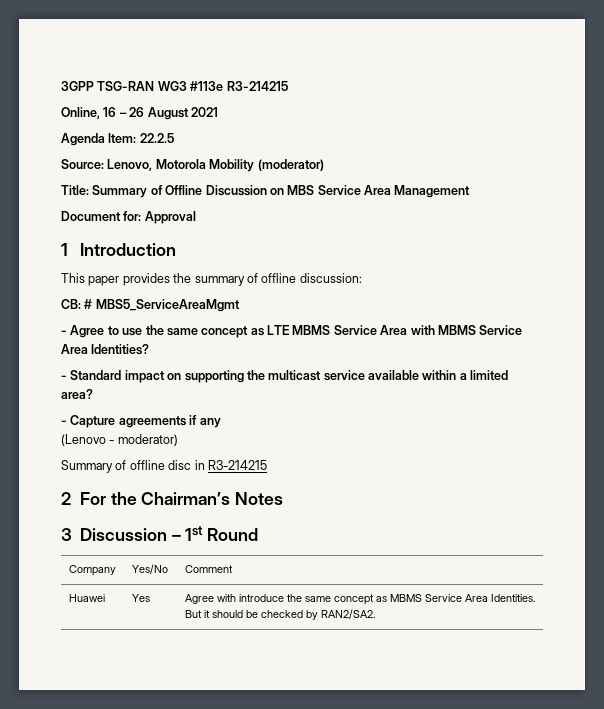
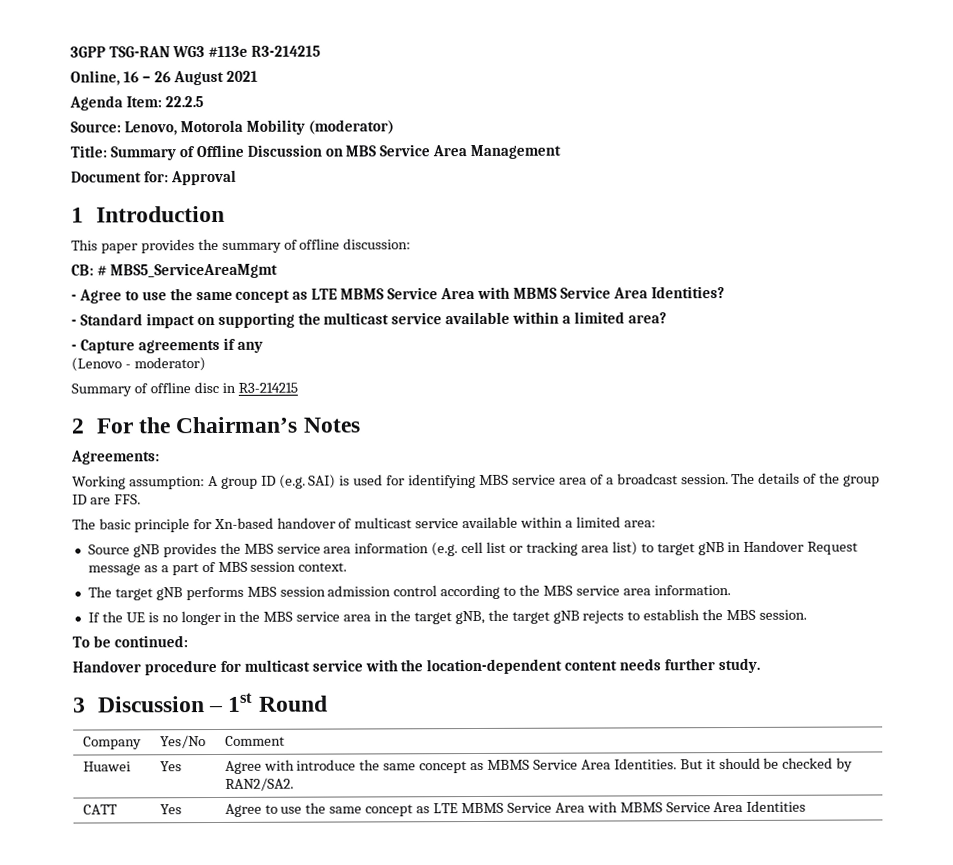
+ Agreements:
+ Working assumption: A group ID (e.g. SAI) is used for identifying MBS service area of a broadcast session. The details of the group ID are FFS.
+ The basic principle for Xn-based handover of multicast service available within a limited area:
+ Source gNB provides the MBS service area information (e.g. cell list or tracking area list) to target gNB in Handover Request message as a part of MBS session context.
+ The target gNB performs MBS session admission control according to the MBS service area information.
+ If the UE is no longer in the MBS service area in the target gNB, the target gNB rejects to establish the MBS session.
+ To be continued:
+ Handover procedure for multicast service with the location-dependent content needs further study.
+ CATT | Yes | Agree to use the same concept as LTE MBMS Service Area with MBMS Service Area Identities

